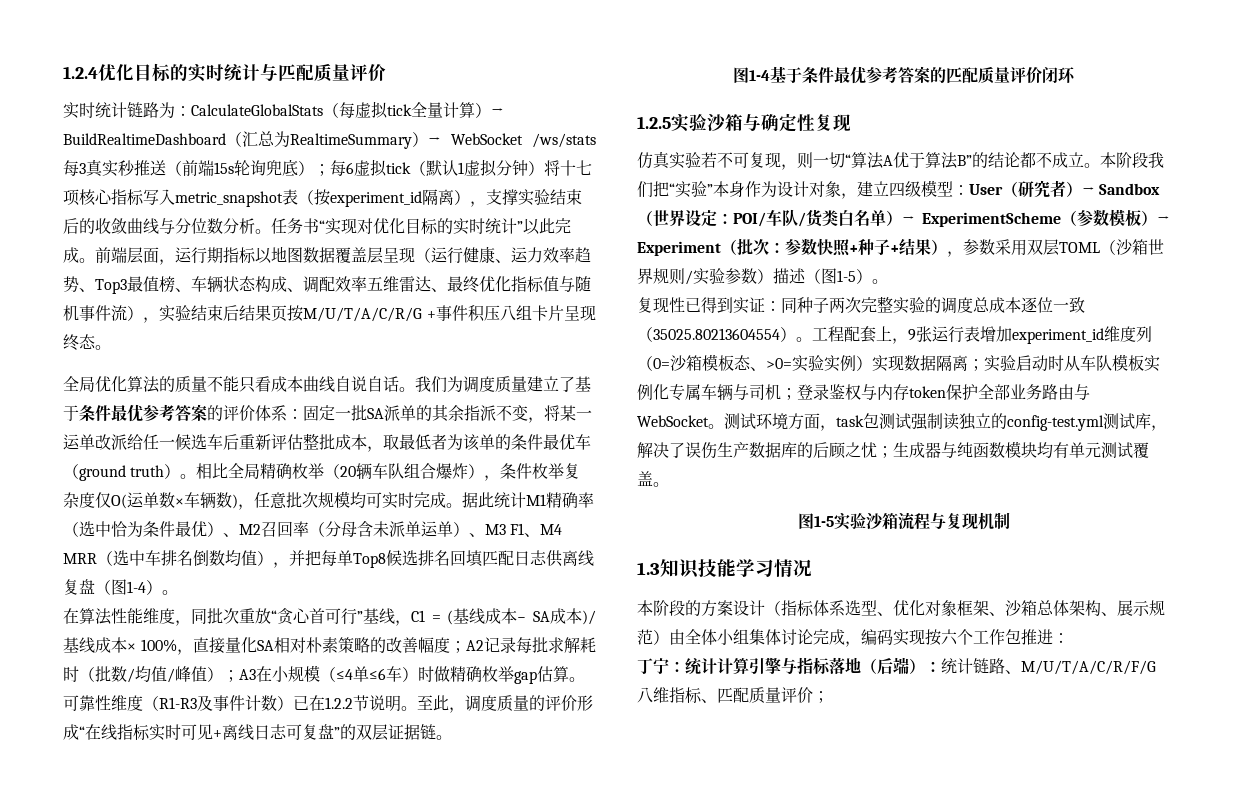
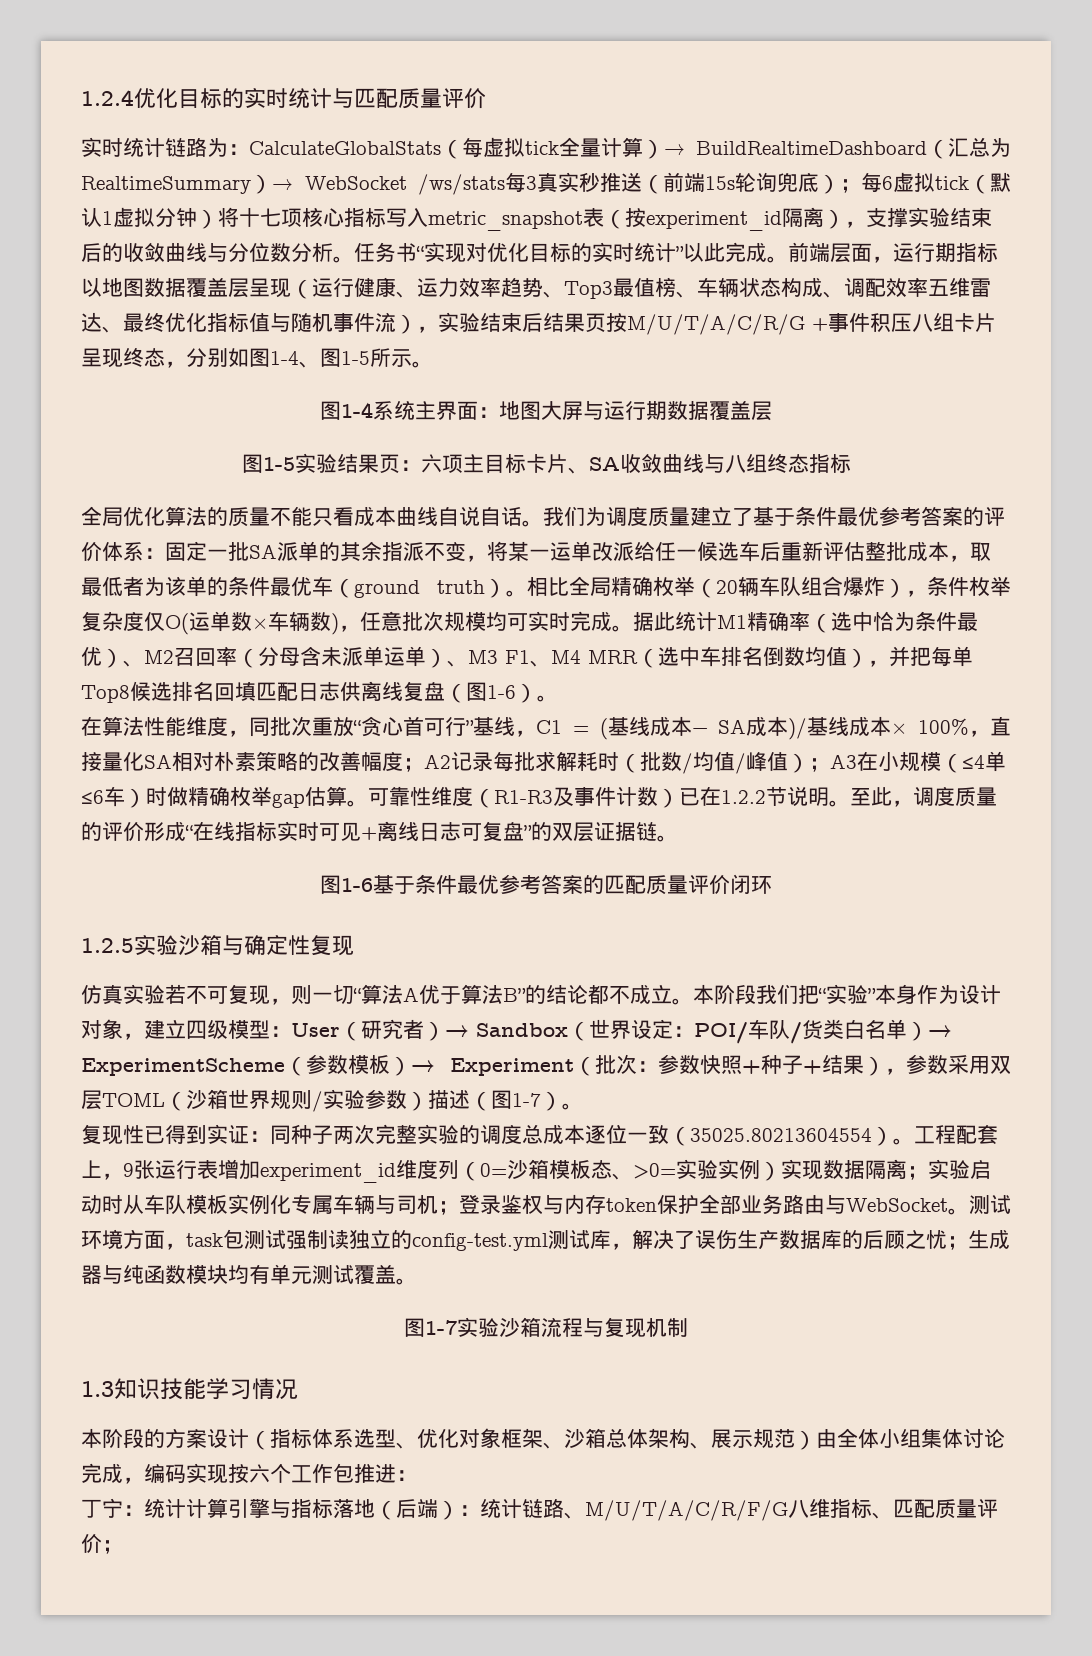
- 前端层面，运行期指标以地图数据覆盖层呈现（运行健康、运力效率趋势、Top3最值榜、车辆状态构成、调配效率五维雷达、最终优化指标值与随机事件流），实验结束后结果页按M/U/T/A/C/R/G +事件积压八组卡片呈现终态。
+ 前端层面，运行期指标以地图数据覆盖层呈现（运行健康、运力效率趋势、Top3最值榜、车辆状态构成、调配效率五维雷达、最终优化指标值与随机事件流），实验结束后结果页按M/U/T/A/C/R/G +事件积压八组卡片呈现终态，分别如图1-4、图1-5所示。
+ 图1-4系统主界面：地图大屏与运行期数据覆盖层
+ 图1-5实验结果页：六项主目标卡片、SA收敛曲线与八组终态指标
- 据此统计M1精确率（选中恰为条件最优）、M2召回率（分母含未派单运单）、M3 F1、M4 MRR（选中车排名倒数均值），并把每单Top8候选排名回填匹配日志供离线复盘（图1-4）。
+ 据此统计M1精确率（选中恰为条件最优）、M2召回率（分母含未派单运单）、M3 F1、M4 MRR（选中车排名倒数均值），并把每单Top8候选排名回填匹配日志供离线复盘（图1-6）。
- 图1-4基于条件最优参考答案的匹配质量评价闭环
+ 图1-6基于条件最优参考答案的匹配质量评价闭环
- 本阶段我们把“实验”本身作为设计对象，建立四级模型：User（研究者）→ Sandbox（世界设定：POI/车队/货类白名单）→ ExperimentScheme（参数模板）→ Experiment（批次：参数快照+种子+结果），参数采用双层TOML（沙箱世界规则/实验参数）描述（图1-5）。
+ 本阶段我们把“实验”本身作为设计对象，建立四级模型：User（研究者）→ Sandbox（世界设定：POI/车队/货类白名单）→ ExperimentScheme（参数模板）→ Experiment（批次：参数快照+种子+结果），参数采用双层TOML（沙箱世界规则/实验参数）描述（图1-7）。
- 图1-5实验沙箱流程与复现机制
+ 图1-7实验沙箱流程与复现机制

